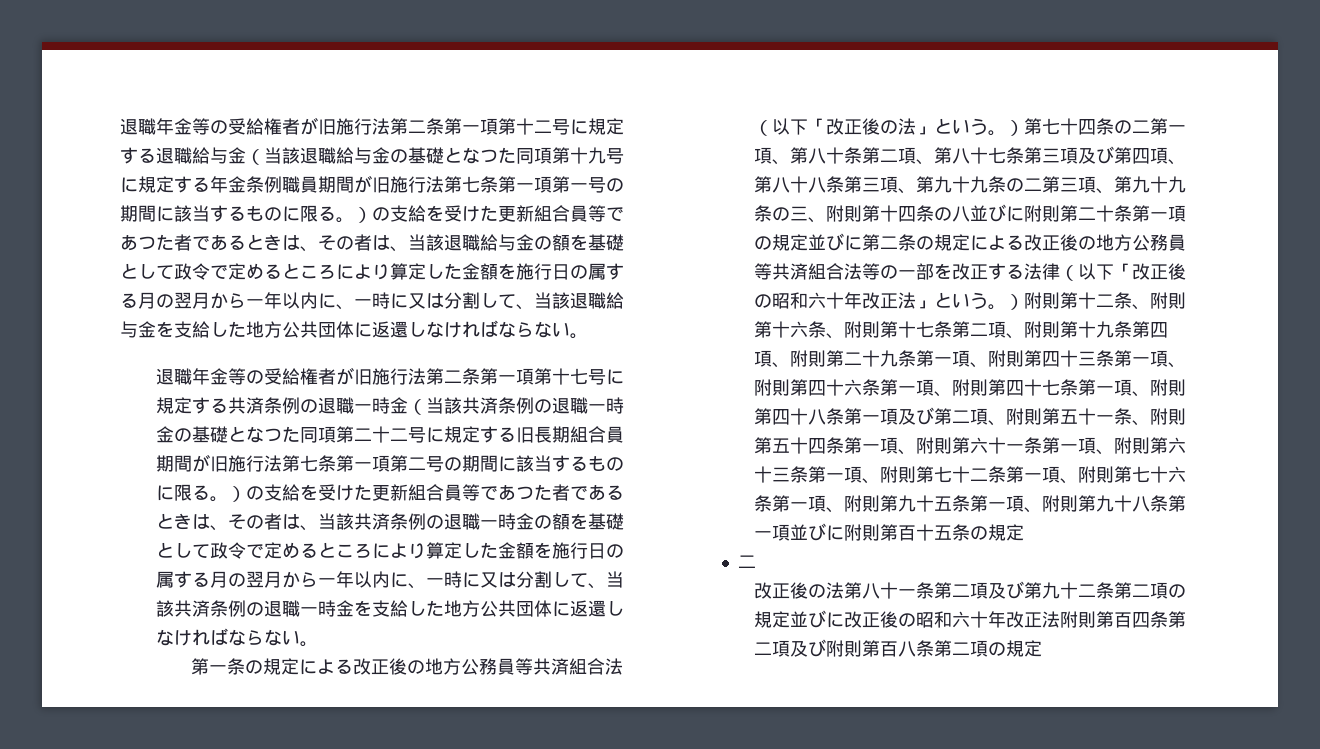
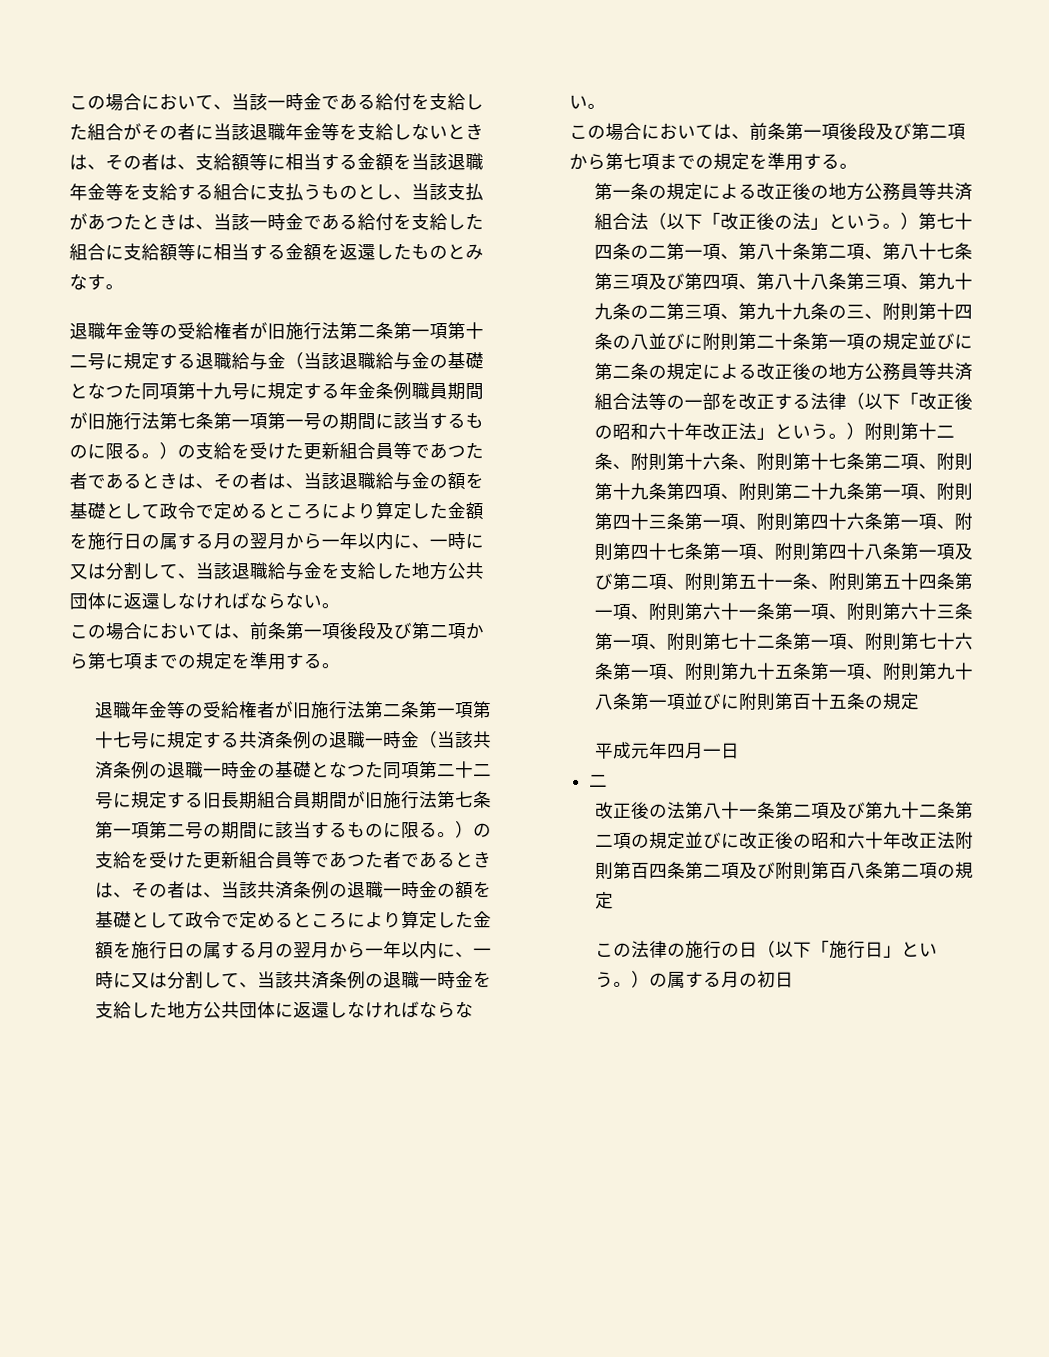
+ この場合において、当該一時金である給付を支給した組合がその者に当該退職年金等を支給しないときは、その者は、支給額等に相当する金額を当該退職年金等を支給する組合に支払うものとし、当該支払があつたときは、当該一時金である給付を支給した組合に支給額等に相当する金額を返還したものとみなす。
  退職年金等の受給権者が旧施行法第二条第一項第十二号に規定する退職給与金（当該退職給与金の基礎となつた同項第十九号に規定する年金条例職員期間が旧施行法第七条第一項第一号の期間に該当するものに限る。）の支給を受けた更新組合員等であつた者であるときは、その者は、当該退職給与金の額を基礎として政令で定めるところにより算定した金額を施行日の属する月の翌月から一年以内に、一時に又は分割して、当該退職給与金を支給した地方公共団体に返還しなければならない。
+ この場合においては、前条第一項後段及び第二項から第七項までの規定を準用する。
  退職年金等の受給権者が旧施行法第二条第一項第十七号に規定する共済条例の退職一時金（当該共済条例の退職一時金の基礎となつた同項第二十二号に規定する旧長期組合員期間が旧施行法第七条第一項第二号の期間に該当するものに限る。）の支給を受けた更新組合員等であつた者であるときは、その者は、当該共済条例の退職一時金の額を基礎として政令で定めるところにより算定した金額を施行日の属する月の翌月から一年以内に、一時に又は分割して、当該共済条例の退職一時金を支給した地方公共団体に返還しなければならない。
+ この場合においては、前条第一項後段及び第二項から第七項までの規定を準用する。
+ 平成元年四月一日
+ この法律の施行の日（以下「施行日」という。）の属する月の初日

